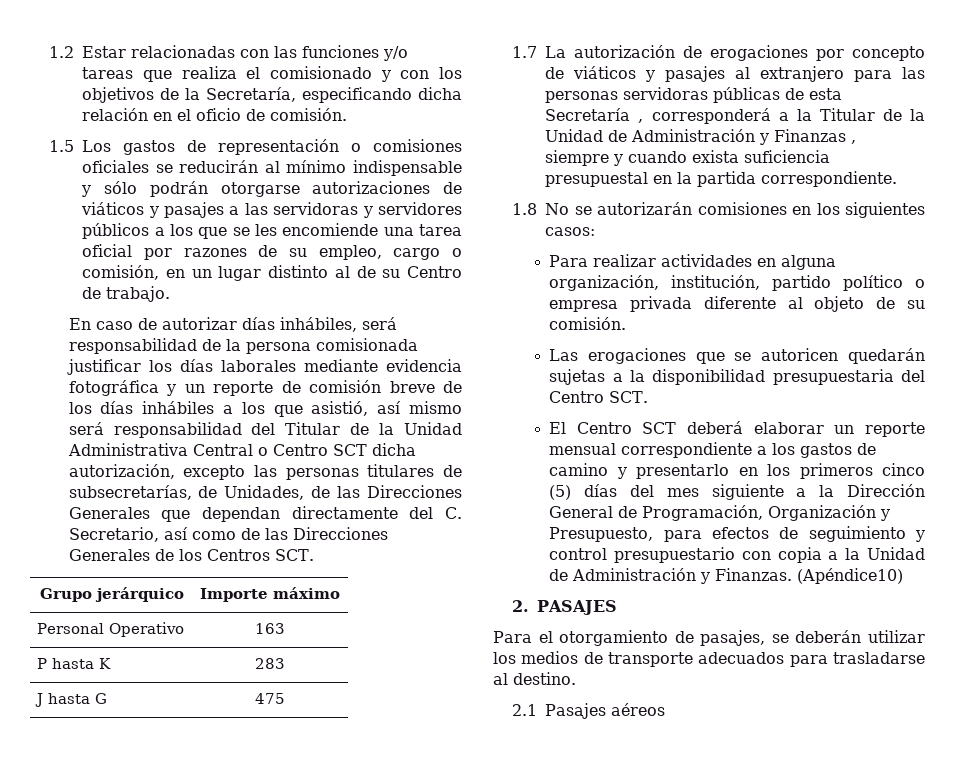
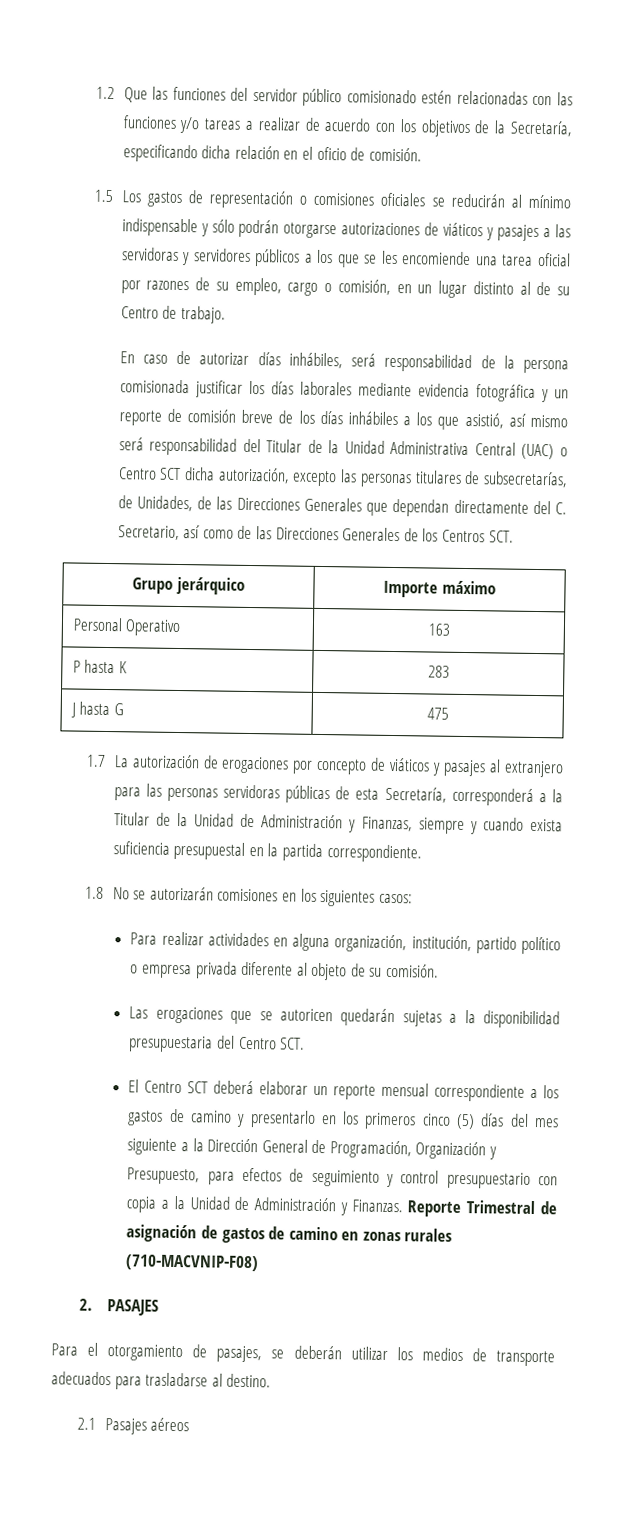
- 1.2 Estar relacionadas con las funciones y/o tareas que realiza el comisionado y con los objetivos de la Secretaría, especificando dicha relación en el oficio de comisión.
+ 1.2 Que las funciones del servidor público comisionado estén relacionadas con las funciones y/o tareas a realizar de acuerdo con los objetivos de la Secretaría, especificando dicha relación en el oficio de comisión.
- En caso de autorizar días inhábiles, será responsabilidad de la persona comisionada justificar los días laborales mediante evidencia fotográfica y un reporte de comisión breve de los días inhábiles a los que asistió, así mismo será responsabilidad del Titular de la Unidad Administrativa Central o Centro SCT dicha autorización, excepto las personas titulares de subsecretarías, de Unidades, de las Direcciones Generales que dependan directamente del C. Secretario, así como de las Direcciones Generales de los Centros SCT.
+ En caso de autorizar días inhábiles, será responsabilidad de la persona comisionada justificar los días laborales mediante evidencia fotográfica y un reporte de comisión breve de los días inhábiles a los que asistió, así mismo será responsabilidad del Titular de la Unidad Administrativa Central (UAC) o Centro SCT dicha autorización, excepto las personas titulares de subsecretarías, de Unidades, de las Direcciones Generales que dependan directamente del C. Secretario, así como de las Direcciones Generales de los Centros SCT.
- 1.7 La autorización de erogaciones por concepto de viáticos y pasajes al extranjero para las personas servidoras públicas de esta Secretaría , corresponderá a la Titular de la Unidad de Administración y Finanzas , siempre y cuando exista suficiencia presupuestal en la partida correspondiente.
+ 1.7 La autorización de erogaciones por concepto de viáticos y pasajes al extranjero para las personas servidoras públicas de esta Secretaría, corresponderá a la Titular de la Unidad de Administración y Finanzas, siempre y cuando exista suficiencia presupuestal en la partida correspondiente.
- (Apéndice10)
+ Reporte Trimestral de asignación de gastos de camino en zonas rurales (710-MACVNIP-F08)

